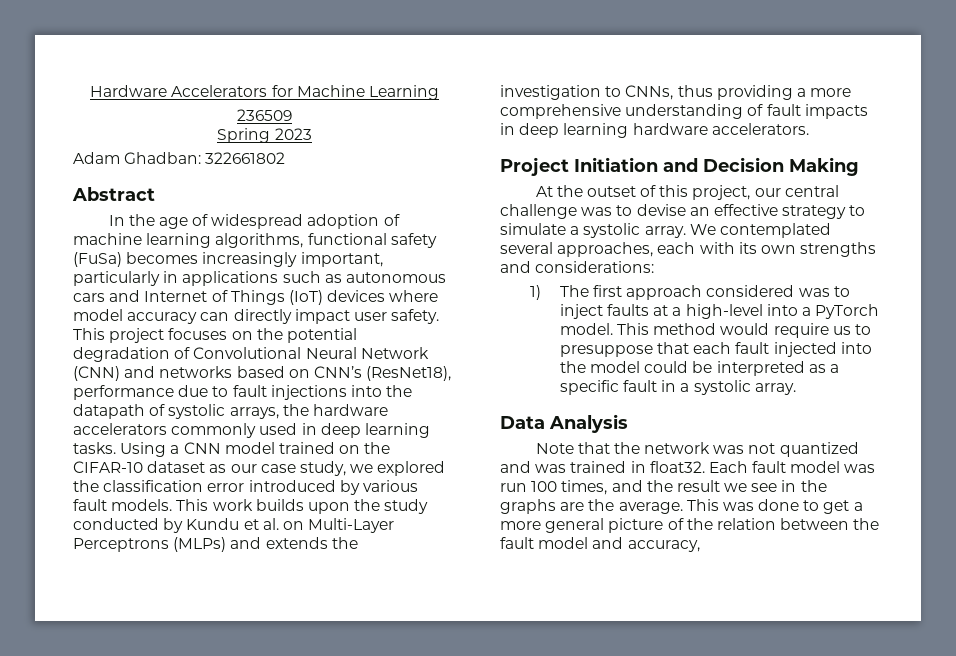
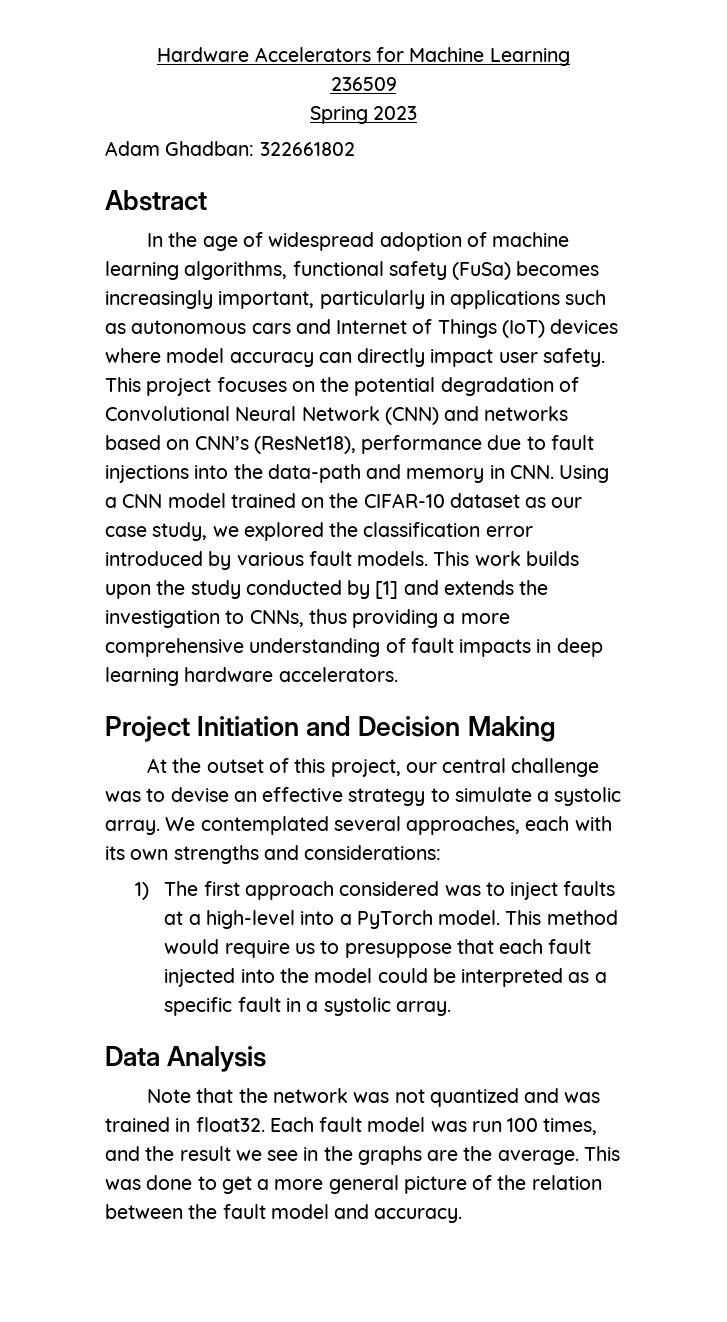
- This project focuses on the potential degradation of Convolutional Neural Network (CNN) and networks based on CNN’s (ResNet18), performance due to fault injections into the datapath of systolic arrays, the hardware accelerators commonly used in deep learning tasks. Using a CNN model trained on the CIFAR-10 dataset as our case study, we explored the classification error introduced by various fault models.
+ This project focuses on the potential degradation of Convolutional Neural Network (CNN) and networks based on CNN’s (ResNet18), performance due to fault injections into the data-path and memory in CNN. Using a CNN model trained on the CIFAR-10 dataset as our case study, we explored the classification error introduced by various fault models.
- This work builds upon the study conducted by Kundu et al. on Multi-Layer Perceptrons (MLPs) and extends the investigation to CNNs, thus providing a more comprehensive understanding of fault impacts in deep learning hardware accelerators.
+ This work builds upon the study conducted by [1] and extends the investigation to CNNs, thus providing a more comprehensive understanding of fault impacts in deep learning hardware accelerators.
- This was done to get a more general picture of the relation between the fault model and accuracy,
+ This was done to get a more general picture of the relation between the fault model and accuracy.

